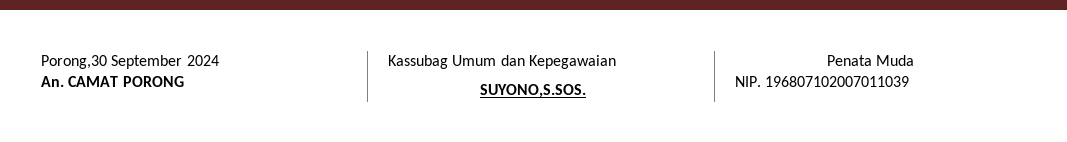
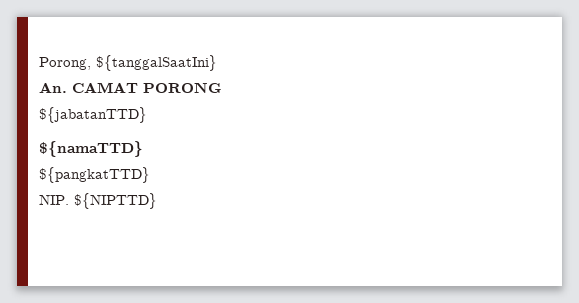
- Porong,30 September 2024
+ Porong, ${tanggalSaatIni}
- Kassubag Umum dan Kepegawaian
- SUYONO,S.SOS.
- Penata Muda
+ ${jabatanTTD}
+ ${namaTTD}
+ ${pangkatTTD}
- NIP. 196807102007011039
+ NIP. ${NIPTTD}

